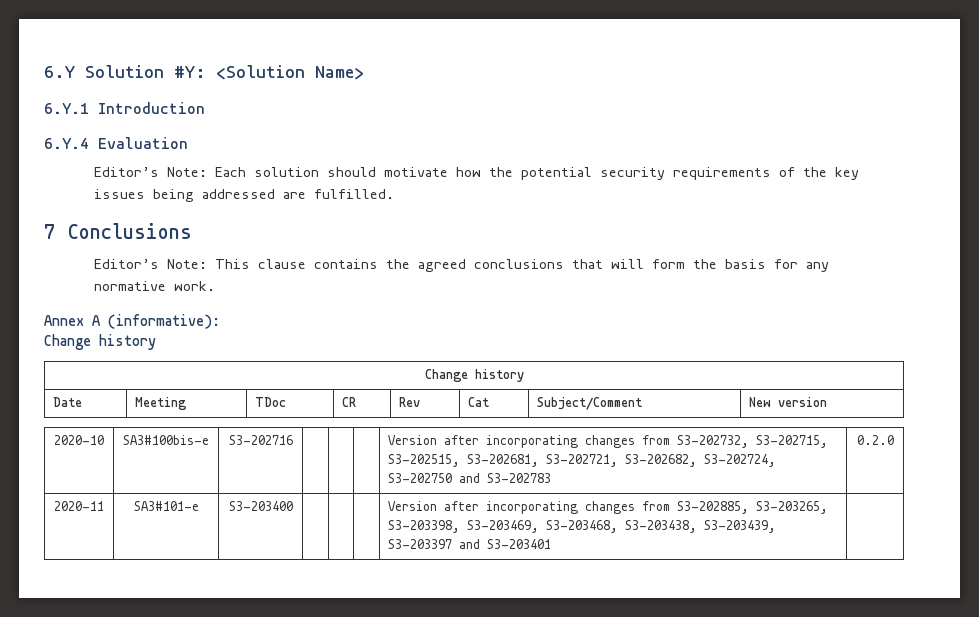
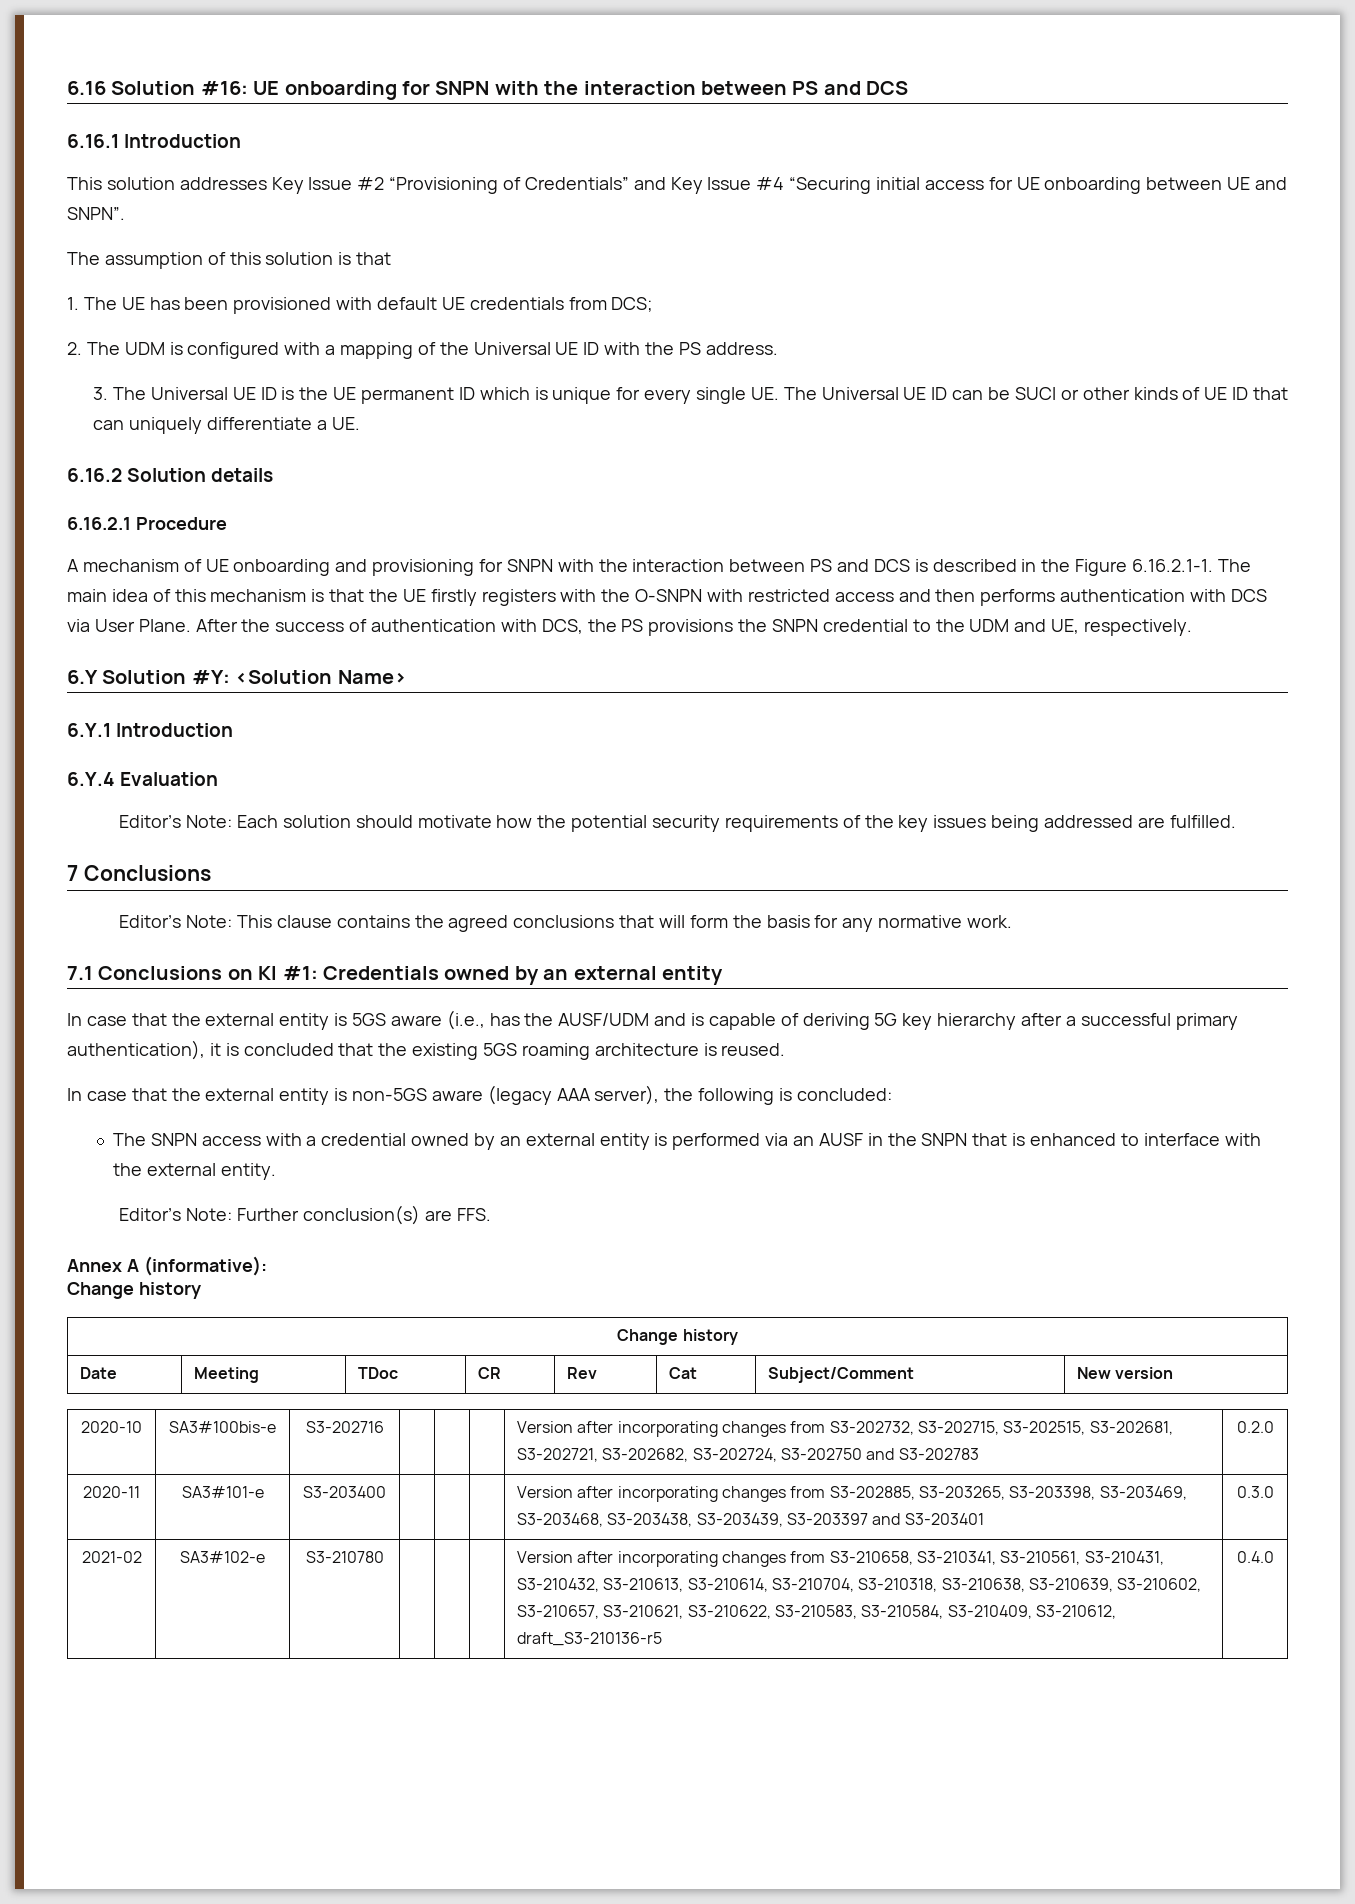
+ 6.16 Solution #16: UE onboarding for SNPN with the interaction between PS and DCS
+ 6.16.1 Introduction
+ This solution addresses Key Issue #2 “Provisioning of Credentials” and Key Issue #4 “Securing initial access for UE onboarding between UE and SNPN”.
+ The assumption of this solution is that
+ 1. The UE has been provisioned with default UE credentials from DCS;
+ 2. The UDM is configured with a mapping of the Universal UE ID with the PS address.
+ 3. The Universal UE ID is the UE permanent ID which is unique for every single UE. The Universal UE ID can be SUCI or other kinds of UE ID that can uniquely differentiate a UE.
+ 6.16.2 Solution details
+ 6.16.2.1 Procedure
+ A mechanism of UE onboarding and provisioning for SNPN with the interaction between PS and DCS is described in the Figure 6.16.2.1-1. The main idea of this mechanism is that the UE firstly registers with the O-SNPN with restricted access and then performs authentication with DCS via User Plane. After the success of authentication with DCS, the PS provisions the SNPN credential to the UDM and UE, respectively.
+ 7.1 Conclusions on KI #1: Credentials owned by an external entity
+ In case that the external entity is 5GS aware (i.e., has the AUSF/UDM and is capable of deriving 5G key hierarchy after a successful primary authentication), it is concluded that the existing 5GS roaming architecture is reused.
+ In case that the external entity is non-5GS aware (legacy AAA server), the following is concluded:
+ The SNPN access with a credential owned by an external entity is performed via an AUSF in the SNPN that is enhanced to interface with the external entity.
+ Editor’s Note: Further conclusion(s) are FFS.
- 2020-11 | SA3#101-e | S3-203400 | | | | Version after incorporating changes from S3-202885, S3-203265, S3-203398, S3-203469, S3-203468, S3-203438, S3-203439, S3-203397 and S3-203401 |
+ 2020-11 | SA3#101-e | S3-203400 | | | | Version after incorporating changes from S3-202885, S3-203265, S3-203398, S3-203469, S3-203468, S3-203438, S3-203439, S3-203397 and S3-203401 | 0.3.0
+ 2021-02 | SA3#102-e | S3-210780 | | | | Version after incorporating changes from S3-210658, S3-210341, S3-210561, S3-210431, S3-210432, S3-210613, S3-210614, S3-210704, S3-210318, S3-210638, S3-210639, S3-210602, S3-210657, S3-210621, S3-210622, S3-210583, S3-210584, S3-210409, S3-210612, draft_S3-210136-r5 | 0.4.0

